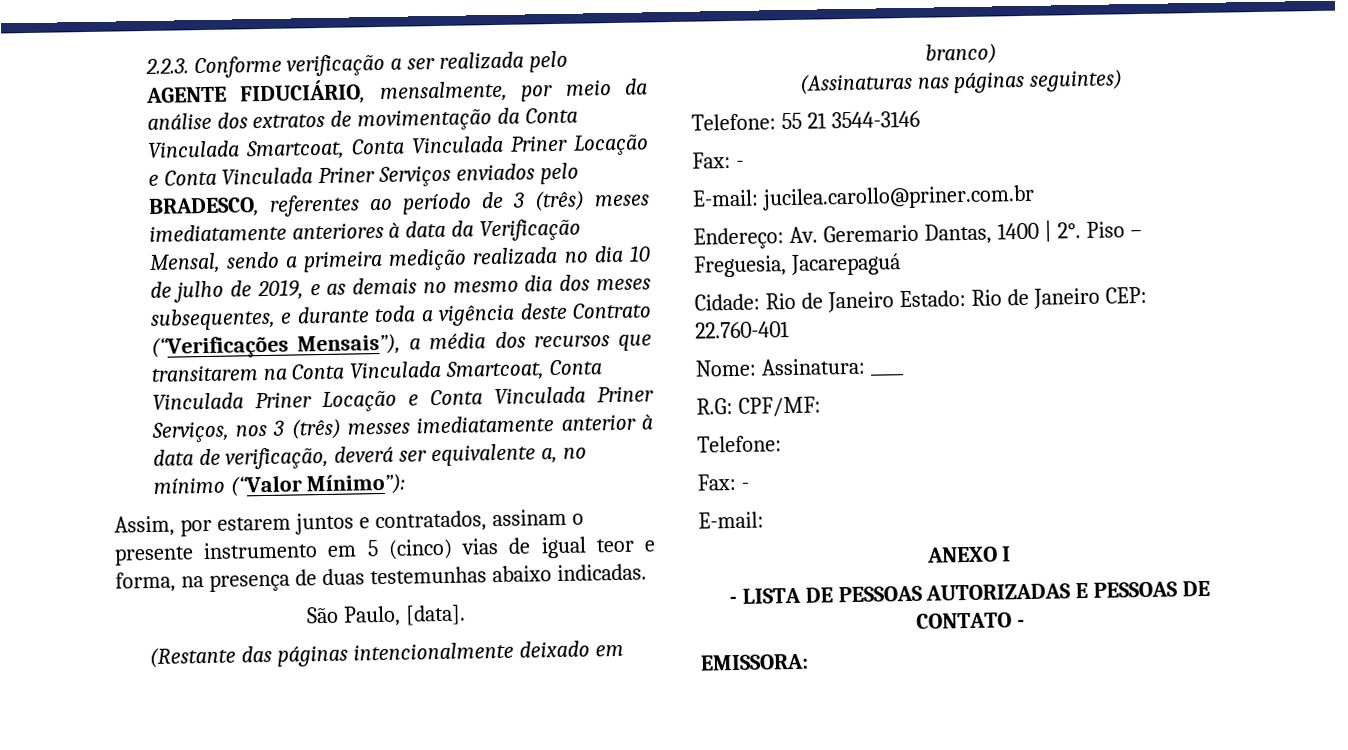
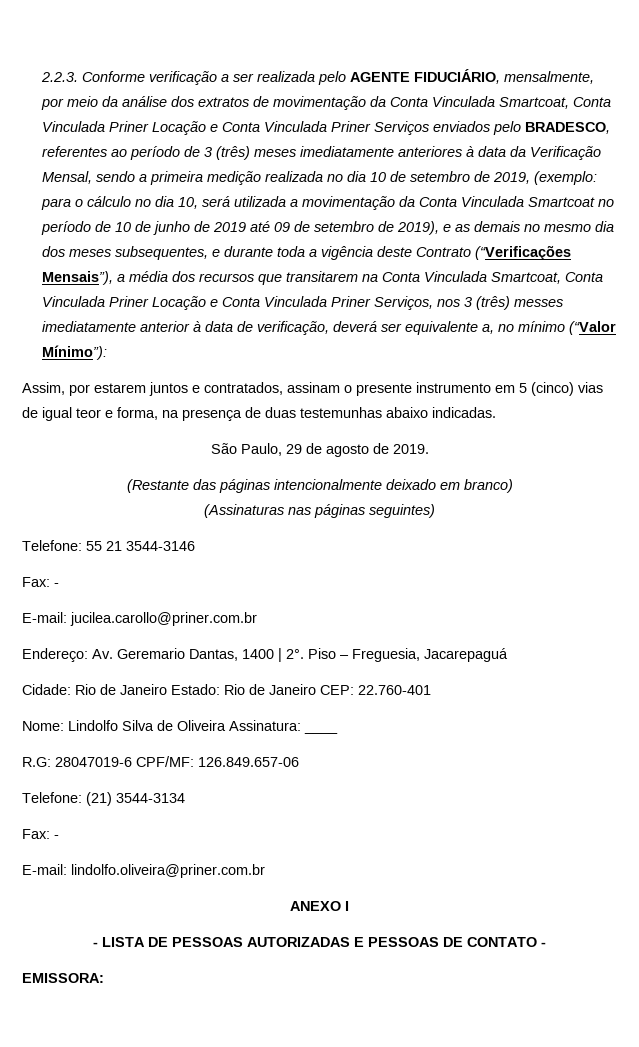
- 2.2.3. Conforme verificação a ser realizada pelo AGENTE FIDUCIÁRIO, mensalmente, por meio da análise dos extratos de movimentação da Conta Vinculada Smartcoat, Conta Vinculada Priner Locação e Conta Vinculada Priner Serviços enviados pelo BRADESCO, referentes ao período de 3 (três) meses imediatamente anteriores à data da Verificação Mensal, sendo a primeira medição realizada no dia 10 de julho de 2019, e as demais no mesmo dia dos meses subsequentes, e durante toda a vigência deste Contrato (“Verificações Mensais”), a média dos recursos que transitarem na Conta Vinculada Smartcoat, Conta Vinculada Priner Locação e Conta Vinculada Priner Serviços, nos 3 (três) messes imediatamente anterior à data de verificação, deverá ser equivalente a, no mínimo (“Valor Mínimo”):
+ 2.2.3. Conforme verificação a ser realizada pelo AGENTE FIDUCIÁRIO, mensalmente, por meio da análise dos extratos de movimentação da Conta Vinculada Smartcoat, Conta Vinculada Priner Locação e Conta Vinculada Priner Serviços enviados pelo BRADESCO, referentes ao período de 3 (três) meses imediatamente anteriores à data da Verificação Mensal, sendo a primeira medição realizada no dia 10 de setembro de 2019, (exemplo: para o cálculo no dia 10, será utilizada a movimentação da Conta Vinculada Smartcoat no período de 10 de junho de 2019 até 09 de setembro de 2019), e as demais no mesmo dia dos meses subsequentes, e durante toda a vigência deste Contrato (“Verificações Mensais”), a média dos recursos que transitarem na Conta Vinculada Smartcoat, Conta Vinculada Priner Locação e Conta Vinculada Priner Serviços, nos 3 (três) messes imediatamente anterior à data de verificação, deverá ser equivalente a, no mínimo (“Valor Mínimo”):
- São Paulo, [data].
+ São Paulo, 29 de agosto de 2019.
- Nome: Assinatura: ____
+ Nome: Lindolfo Silva de Oliveira Assinatura: ____
- R.G: CPF/MF:
- Telefone:
+ R.G: 28047019-6 CPF/MF: 126.849.657-06
+ Telefone: (21) 3544-3134
  Fax: -
- E-mail:
+ E-mail: lindolfo.oliveira@priner.com.br

